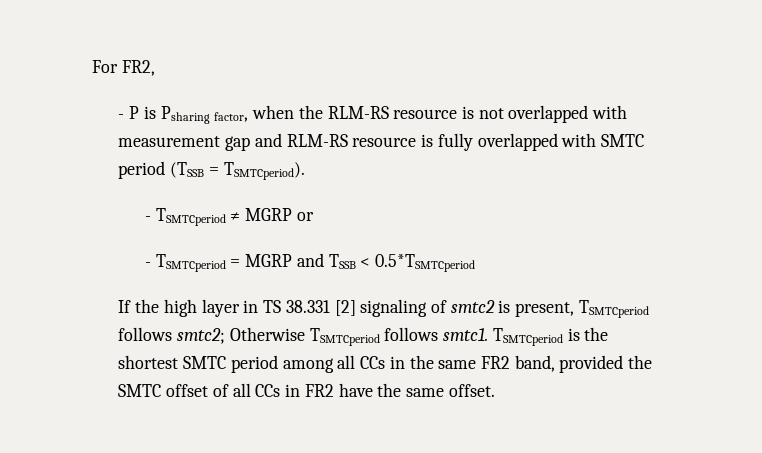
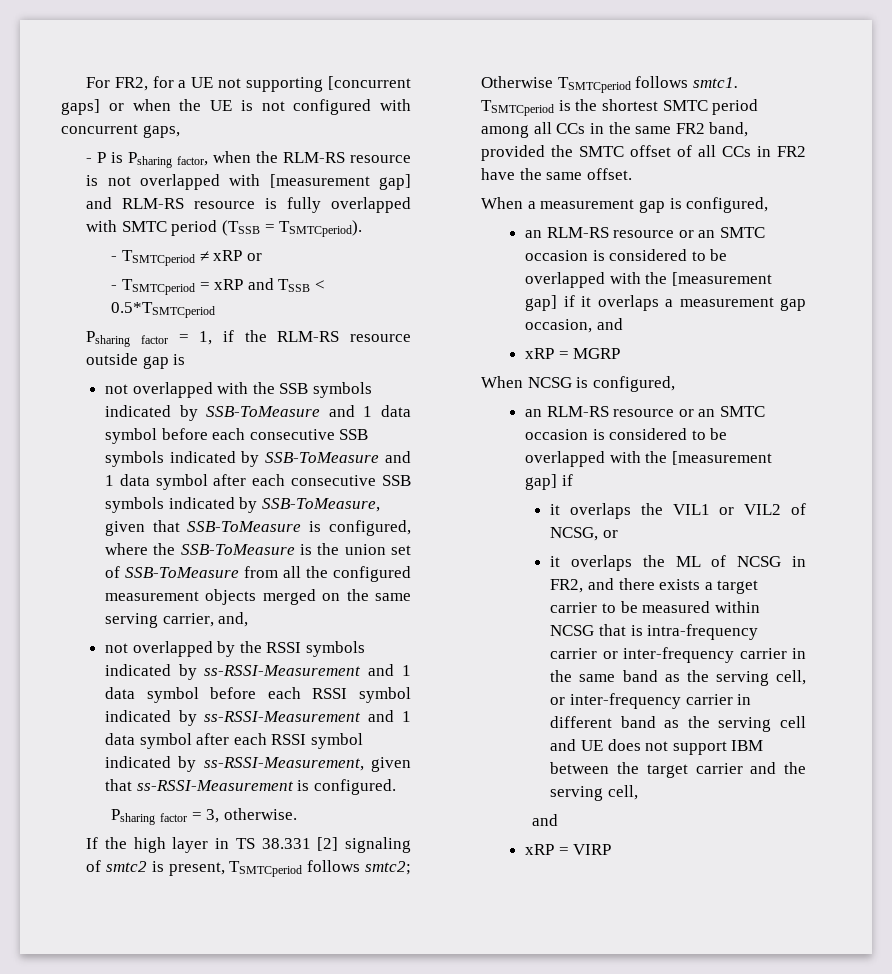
- For FR2,
+ For FR2, for a UE not supporting [concurrent gaps] or when the UE is not configured with concurrent gaps,
- - P is Psharing factor, when the RLM-RS resource is not overlapped with measurement gap and RLM-RS resource is fully overlapped with SMTC period (TSSB = TSMTCperiod).
+ - P is Psharing factor, when the RLM-RS resource is not overlapped with [measurement gap] and RLM-RS resource is fully overlapped with SMTC period (TSSB = TSMTCperiod).
- - TSMTCperiod ≠ MGRP or
+ - TSMTCperiod ≠ xRP or
- - TSMTCperiod = MGRP and TSSB < 0.5*TSMTCperiod
+ - TSMTCperiod = xRP and TSSB < 0.5*TSMTCperiod
+ Psharing factor = 1, if the RLM-RS resource outside gap is
+ not overlapped with the SSB symbols indicated by SSB-ToMeasure and 1 data symbol before each consecutive SSB symbols indicated by SSB-ToMeasure and 1 data symbol after each consecutive SSB symbols indicated by SSB-ToMeasure, given that SSB-ToMeasure is configured, where the SSB-ToMeasure is the union set of SSB-ToMeasure from all the configured measurement objects merged on the same serving carrier, and,
+ not overlapped by the RSSI symbols indicated by ss-RSSI-Measurement and 1 data symbol before each RSSI symbol indicated by ss-RSSI-Measurement and 1 data symbol after each RSSI symbol indicated by ss-RSSI-Measurement, given that ss-RSSI-Measurement is configured.
+ Psharing factor = 3, otherwise.
+ When a measurement gap is configured,
+ an RLM-RS resource or an SMTC occasion is considered to be overlapped with the [measurement gap] if it overlaps a measurement gap occasion, and
+ xRP = MGRP
+ When NCSG is configured,
+ an RLM-RS resource or an SMTC occasion is considered to be overlapped with the [measurement gap] if
+ it overlaps the VIL1 or VIL2 of NCSG, or
+ it overlaps the ML of NCSG in FR2, and there exists a target carrier to be measured within NCSG that is intra-frequency carrier or inter-frequency carrier in the same band as the serving cell, or inter-frequency carrier in different band as the serving cell and UE does not support IBM between the target carrier and the serving cell,
+ and
+ xRP = VIRP

